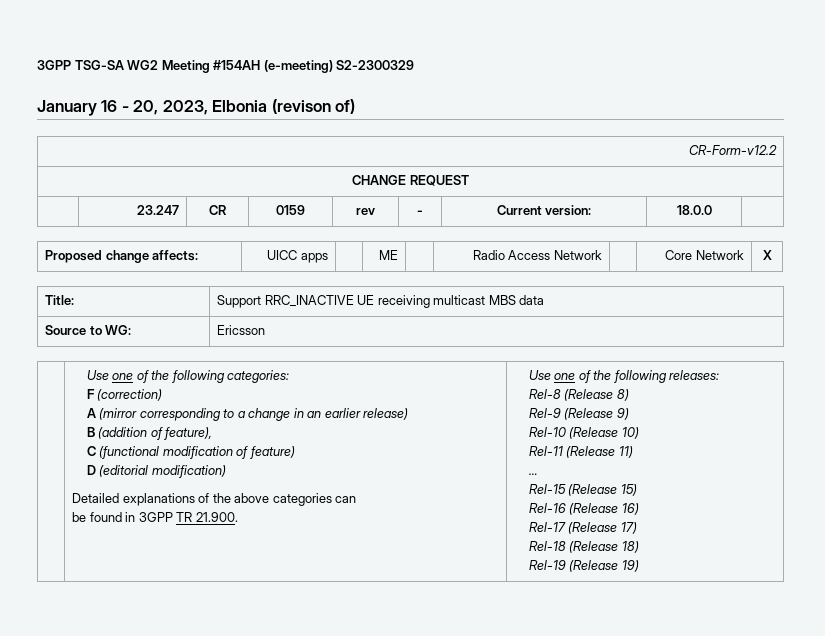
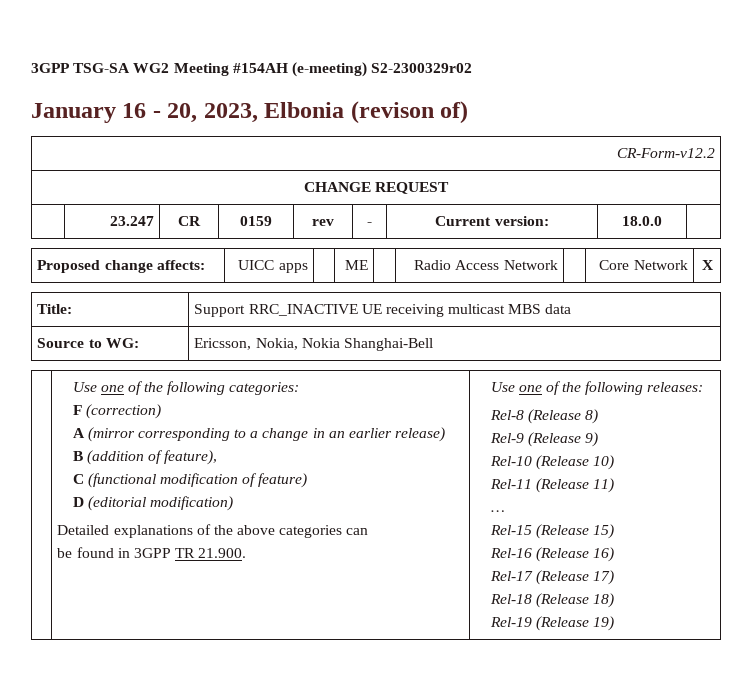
- 3GPP TSG-SA WG2 Meeting #154AH (e-meeting) S2-2300329
+ 3GPP TSG-SA WG2 Meeting #154AH (e-meeting) S2-2300329r02
- Source to WG: | Ericsson
+ Source to WG: | Ericsson, Nokia, Nokia Shanghai-Bell

